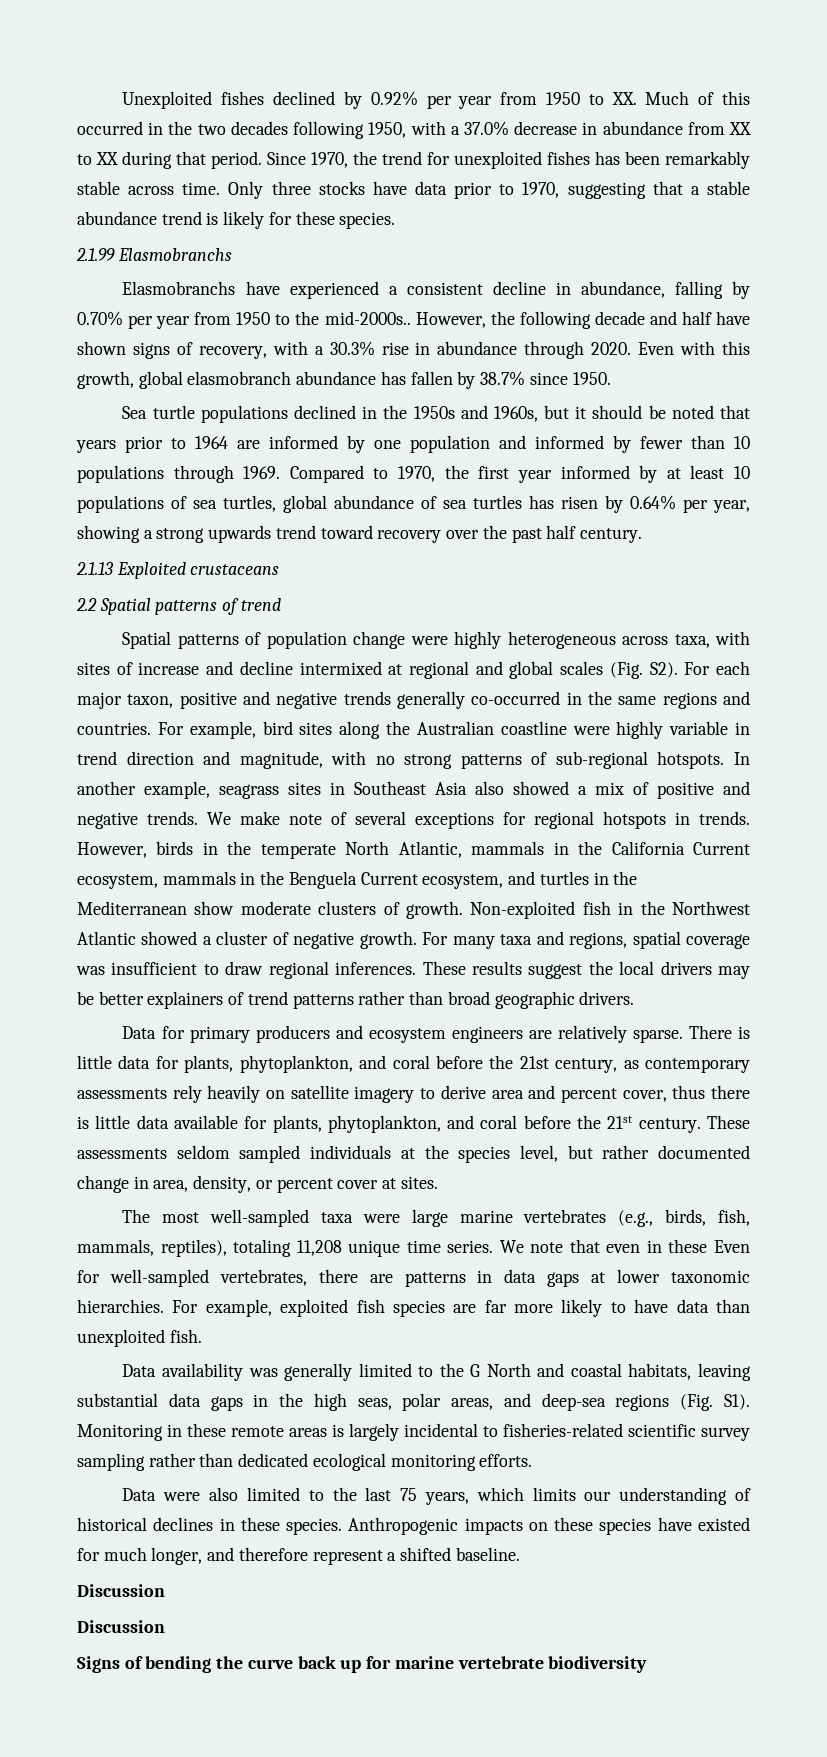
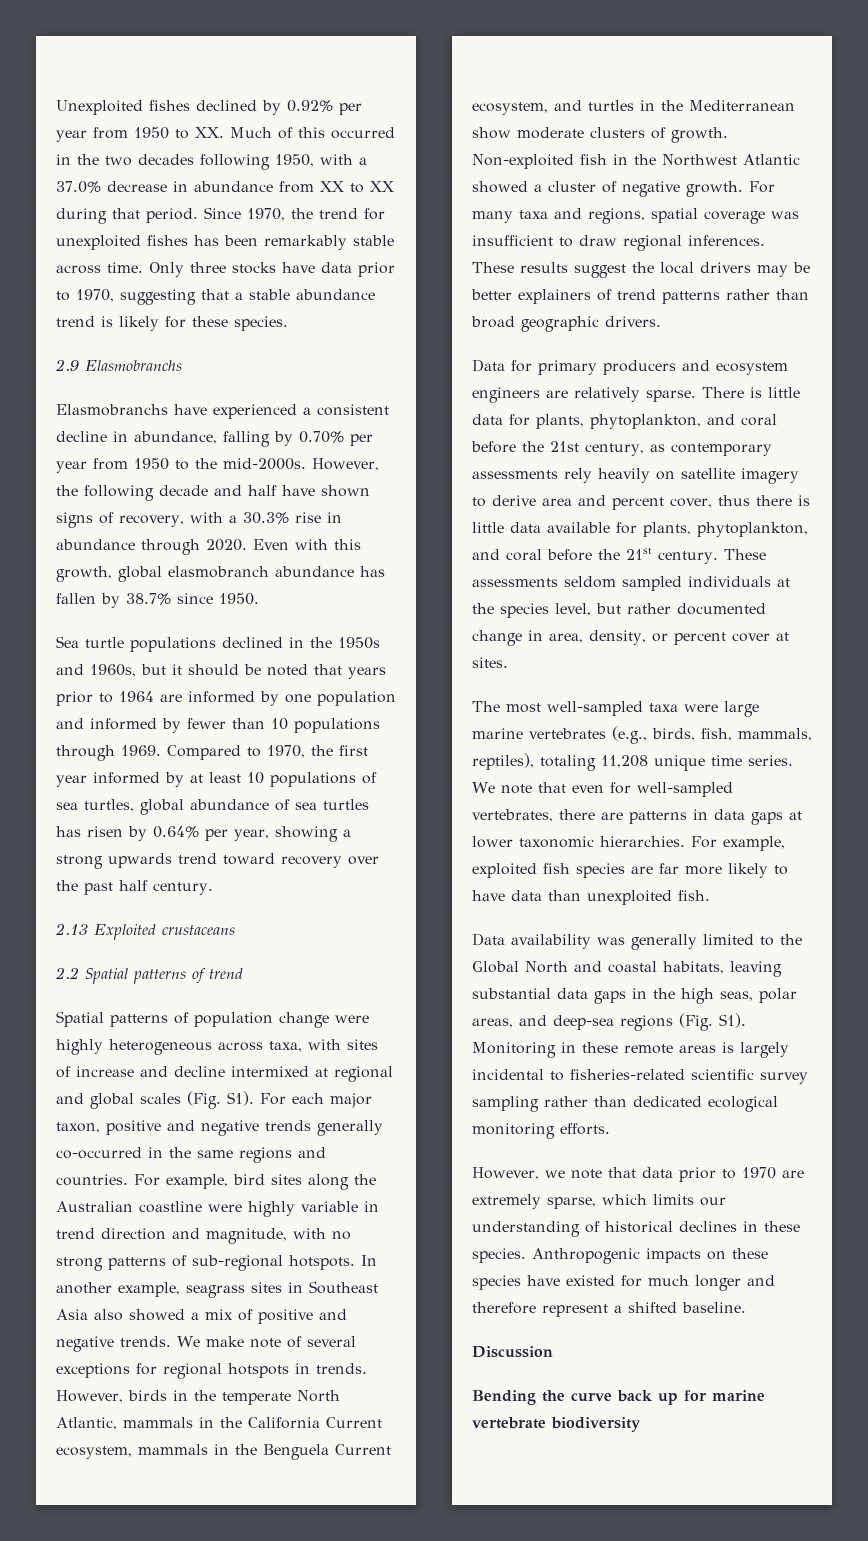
- 2.1.99 Elasmobranchs
+ 2.9 Elasmobranchs
- Elasmobranchs have experienced a consistent decline in abundance, falling by 0.70% per year from 1950 to the mid-2000s..
+ Elasmobranchs have experienced a consistent decline in abundance, falling by 0.70% per year from 1950 to the mid-2000s.
- 2.1.13 Exploited crustaceans
+ 2.13 Exploited crustaceans
- Spatial patterns of population change were highly heterogeneous across taxa, with sites of increase and decline intermixed at regional and global scales (Fig. S2). For each major taxon, positive and negative trends generally co-occurred in the same regions and countries.
+ Spatial patterns of population change were highly heterogeneous across taxa, with sites of increase and decline intermixed at regional and global scales (Fig. S1). For each major taxon, positive and negative trends generally co-occurred in the same regions and countries.
- We note that even in these Even for well-sampled vertebrates, there are patterns in data gaps at lower taxonomic hierarchies.
+ We note that even for well-sampled vertebrates, there are patterns in data gaps at lower taxonomic hierarchies.
- Data availability was generally limited to the G North and coastal habitats, leaving substantial data gaps in the high seas, polar areas, and deep-sea regions (Fig. S1). Monitoring in these remote areas is largely incidental to fisheries-related scientific survey sampling rather than dedicated ecological monitoring efforts.
+ Data availability was generally limited to the Global North and coastal habitats, leaving substantial data gaps in the high seas, polar areas, and deep-sea regions (Fig. S1). Monitoring in these remote areas is largely incidental to fisheries-related scientific survey sampling rather than dedicated ecological monitoring efforts.
- Data were also limited to the last 75 years, which limits our understanding of historical declines in these species.
+ However, we note that data prior to 1970 are extremely sparse, which limits our understanding of historical declines in these species.
- Anthropogenic impacts on these species have existed for much longer, and therefore represent a shifted baseline.
+ Anthropogenic impacts on these species have existed for much longer and therefore represent a shifted baseline.
  Discussion
- Discussion
- Signs of bending the curve back up for marine vertebrate biodiversity
+ Bending the curve back up for marine vertebrate biodiversity

